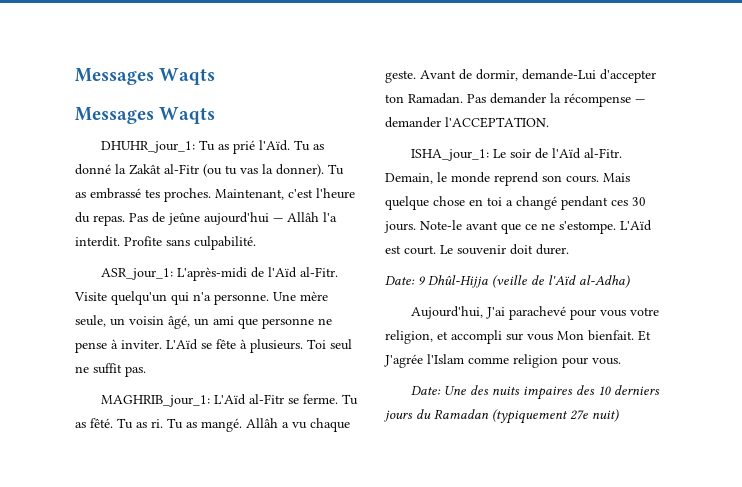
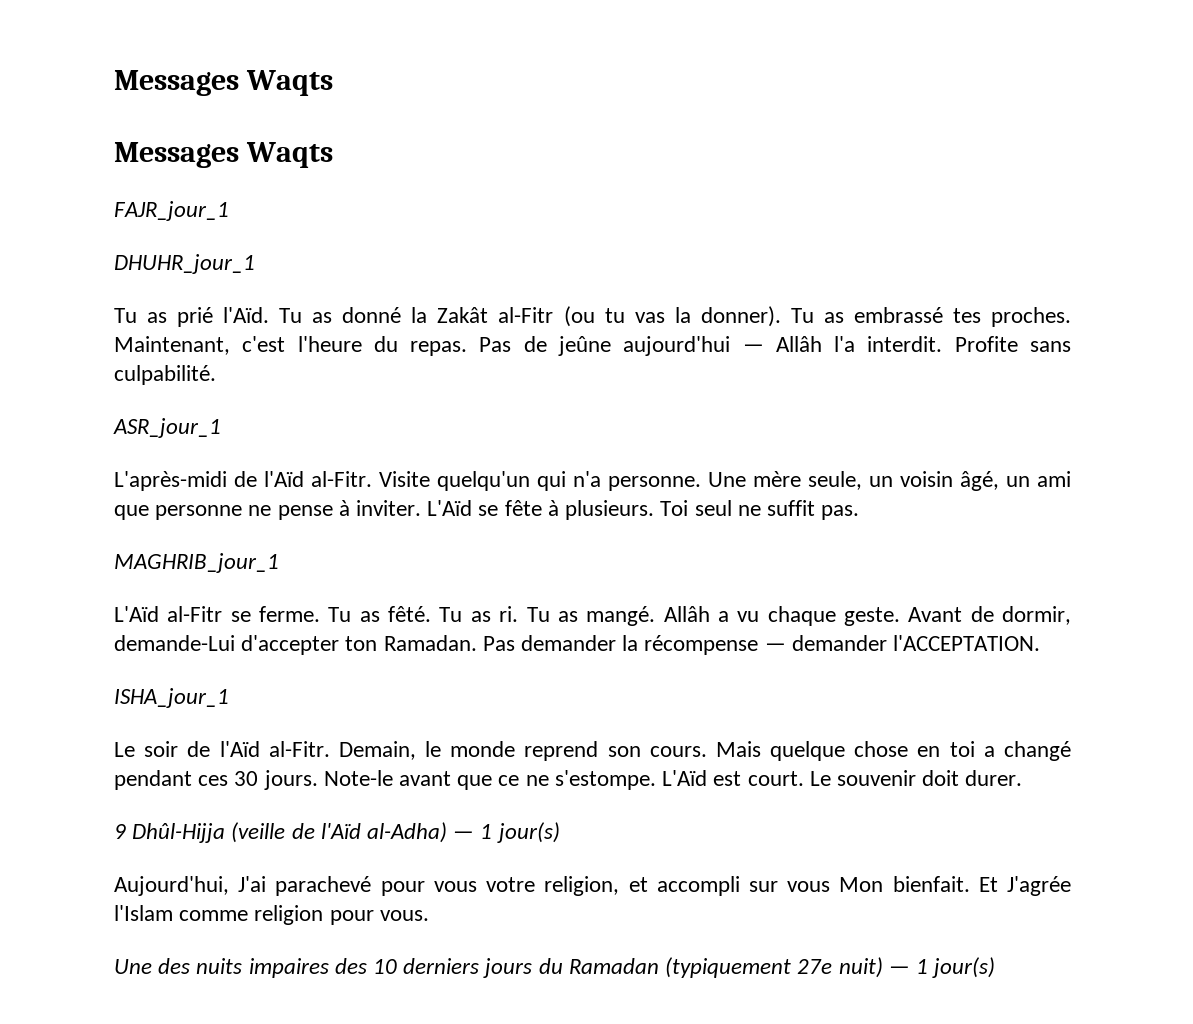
- DHUHR_jour_1: Tu as prié l'Aïd.
+ FAJR_jour_1
+ DHUHR_jour_1
+ Tu as prié l'Aïd.
- ASR_jour_1: L'après-midi de l'Aïd al-Fitr.
+ ASR_jour_1
+ L'après-midi de l'Aïd al-Fitr.
- MAGHRIB_jour_1: L'Aïd al-Fitr se ferme.
+ MAGHRIB_jour_1
+ L'Aïd al-Fitr se ferme.
- ISHA_jour_1: Le soir de l'Aïd al-Fitr.
+ ISHA_jour_1
+ Le soir de l'Aïd al-Fitr.
- Date: 9 Dhûl-Hijja (veille de l'Aïd al-Adha)
+ 9 Dhûl-Hijja (veille de l'Aïd al-Adha) — 1 jour(s)
- Date: Une des nuits impaires des 10 derniers jours du Ramadan (typiquement 27e nuit)
+ Une des nuits impaires des 10 derniers jours du Ramadan (typiquement 27e nuit) — 1 jour(s)

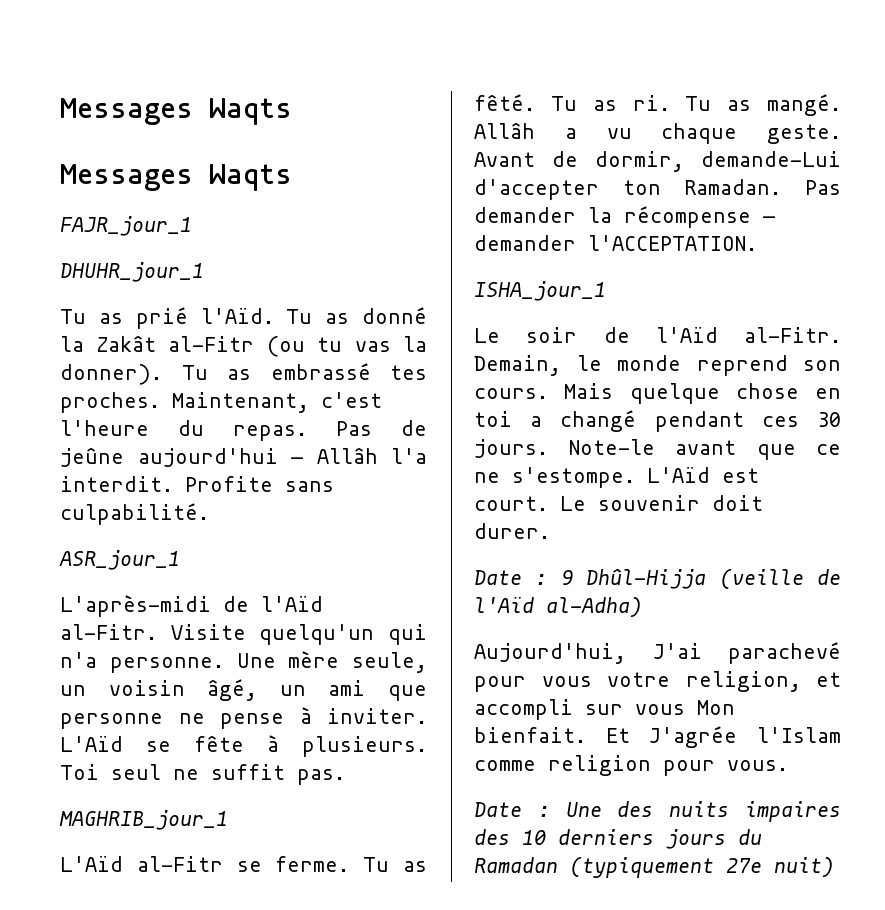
- 9 Dhûl-Hijja (veille de l'Aïd al-Adha) — 1 jour(s)
+ Date : 9 Dhûl-Hijja (veille de l'Aïd al-Adha)
- Une des nuits impaires des 10 derniers jours du Ramadan (typiquement 27e nuit) — 1 jour(s)
+ Date : Une des nuits impaires des 10 derniers jours du Ramadan (typiquement 27e nuit)

